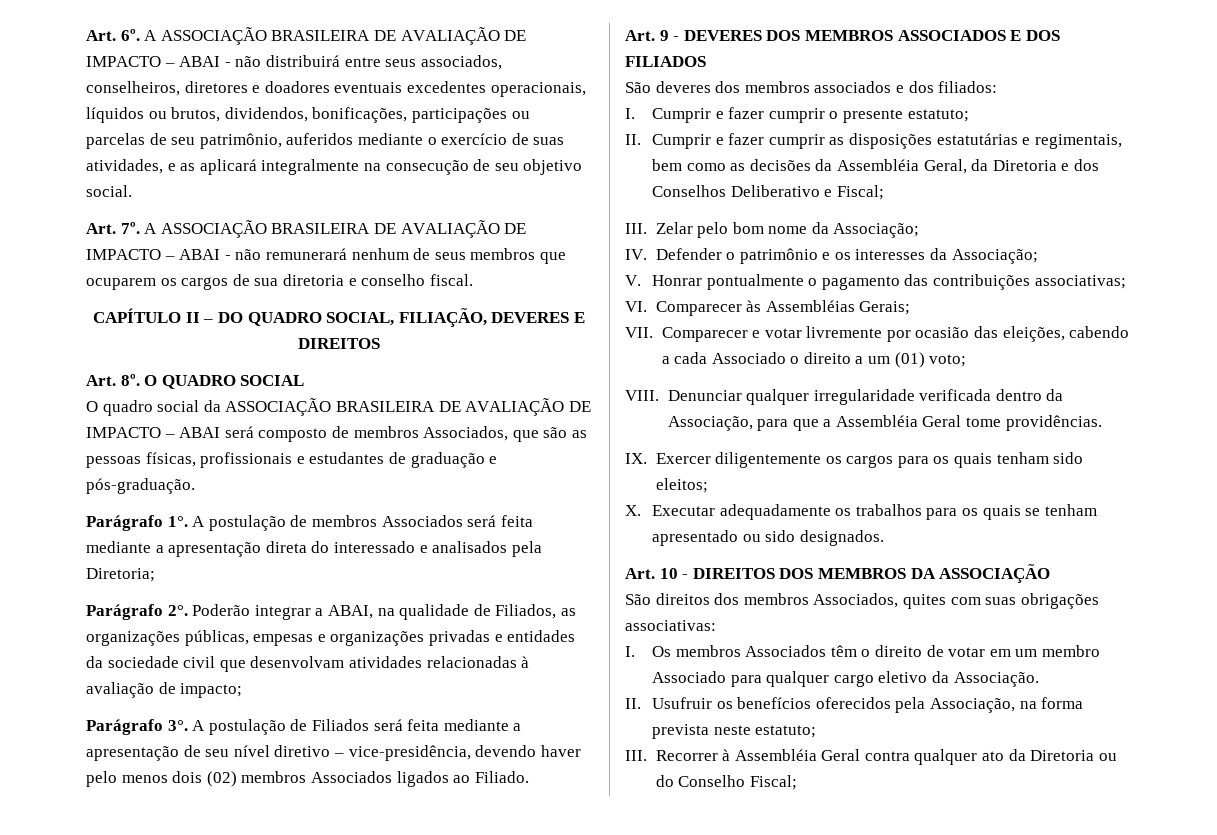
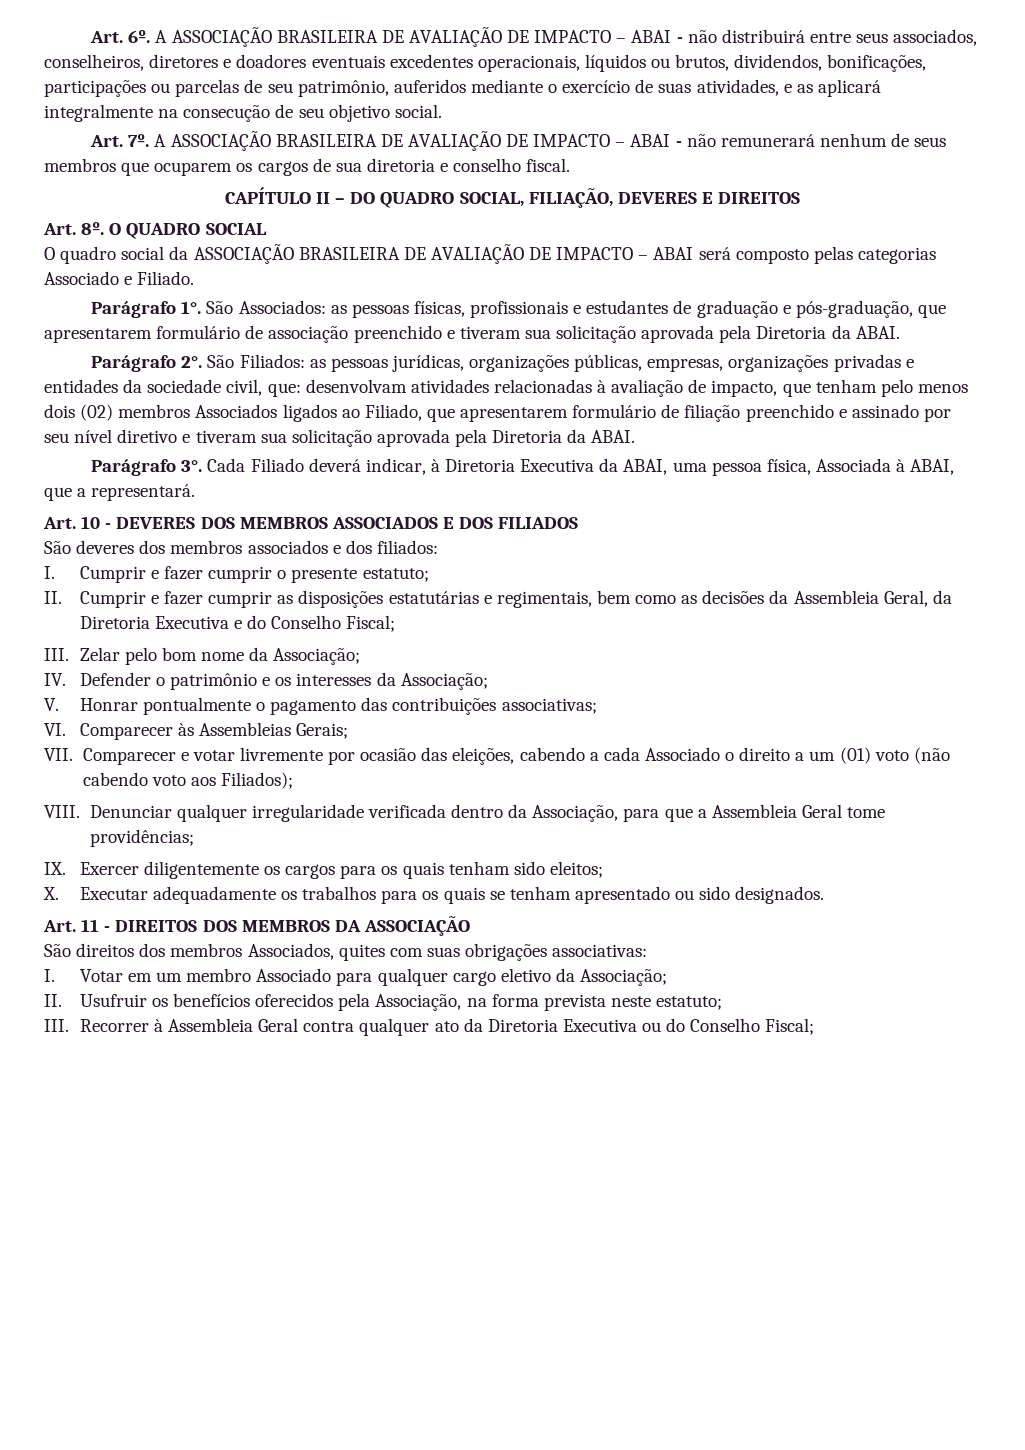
- O quadro social da ASSOCIAÇÃO BRASILEIRA DE AVALIAÇÃO DE IMPACTO – ABAI será composto de membros Associados, que são as pessoas físicas, profissionais e estudantes de graduação e pós-graduação.
- Parágrafo 1°. A postulação de membros Associados será feita mediante a apresentação direta do interessado e analisados pela Diretoria;
- Parágrafo 2°. Poderão integrar a ABAI, na qualidade de Filiados, as organizações públicas, empesas e organizações privadas e entidades da sociedade civil que desenvolvam atividades relacionadas à avaliação de impacto;
- Parágrafo 3°. A postulação de Filiados será feita mediante a apresentação de seu nível diretivo – vice-presidência, devendo haver pelo menos dois (02) membros Associados ligados ao Filiado.
- Art. 9 - DEVERES DOS MEMBROS ASSOCIADOS E DOS FILIADOS
+ O quadro social da ASSOCIAÇÃO BRASILEIRA DE AVALIAÇÃO DE IMPACTO – ABAI será composto pelas categorias Associado e Filiado.
+ Parágrafo 1°. São Associados: as pessoas físicas, profissionais e estudantes de graduação e pós-graduação, que apresentarem formulário de associação preenchido e tiveram sua solicitação aprovada pela Diretoria da ABAI.
+ Parágrafo 2°. São Filiados: as pessoas jurídicas, organizações públicas, empresas, organizações privadas e entidades da sociedade civil, que: desenvolvam atividades relacionadas à avaliação de impacto, que tenham pelo menos dois (02) membros Associados ligados ao Filiado, que apresentarem formulário de filiação preenchido e assinado por seu nível diretivo e tiveram sua solicitação aprovada pela Diretoria da ABAI.
+ Parágrafo 3°. Cada Filiado deverá indicar, à Diretoria Executiva da ABAI, uma pessoa física, Associada à ABAI, que a representará.
+ Art. 10 - DEVERES DOS MEMBROS ASSOCIADOS E DOS FILIADOS
- II. Cumprir e fazer cumprir as disposições estatutárias e regimentais, bem como as decisões da Assembléia Geral, da Diretoria e dos Conselhos Deliberativo e Fiscal;
+ II. Cumprir e fazer cumprir as disposições estatutárias e regimentais, bem como as decisões da Assembleia Geral, da Diretoria Executiva e do Conselho Fiscal;
- VI. Comparecer às Assembléias Gerais;
+ VI. Comparecer às Assembleias Gerais;
- VII. Comparecer e votar livremente por ocasião das eleições, cabendo a cada Associado o direito a um (01) voto;
+ VII. Comparecer e votar livremente por ocasião das eleições, cabendo a cada Associado o direito a um (01) voto (não cabendo voto aos Filiados);
- Denunciar qualquer irregularidade verificada dentro da Associação, para que a Assembléia Geral tome providências.
+ Denunciar qualquer irregularidade verificada dentro da Associação, para que a Assembleia Geral tome providências;
- Art. 10 - DIREITOS DOS MEMBROS DA ASSOCIAÇÃO
+ Art. 11 - DIREITOS DOS MEMBROS DA ASSOCIAÇÃO
- I. Os membros Associados têm o direito de votar em um membro Associado para qualquer cargo eletivo da Associação.
+ I. Votar em um membro Associado para qualquer cargo eletivo da Associação;
- III. Recorrer à Assembléia Geral contra qualquer ato da Diretoria ou do Conselho Fiscal;
+ III. Recorrer à Assembleia Geral contra qualquer ato da Diretoria Executiva ou do Conselho Fiscal;

